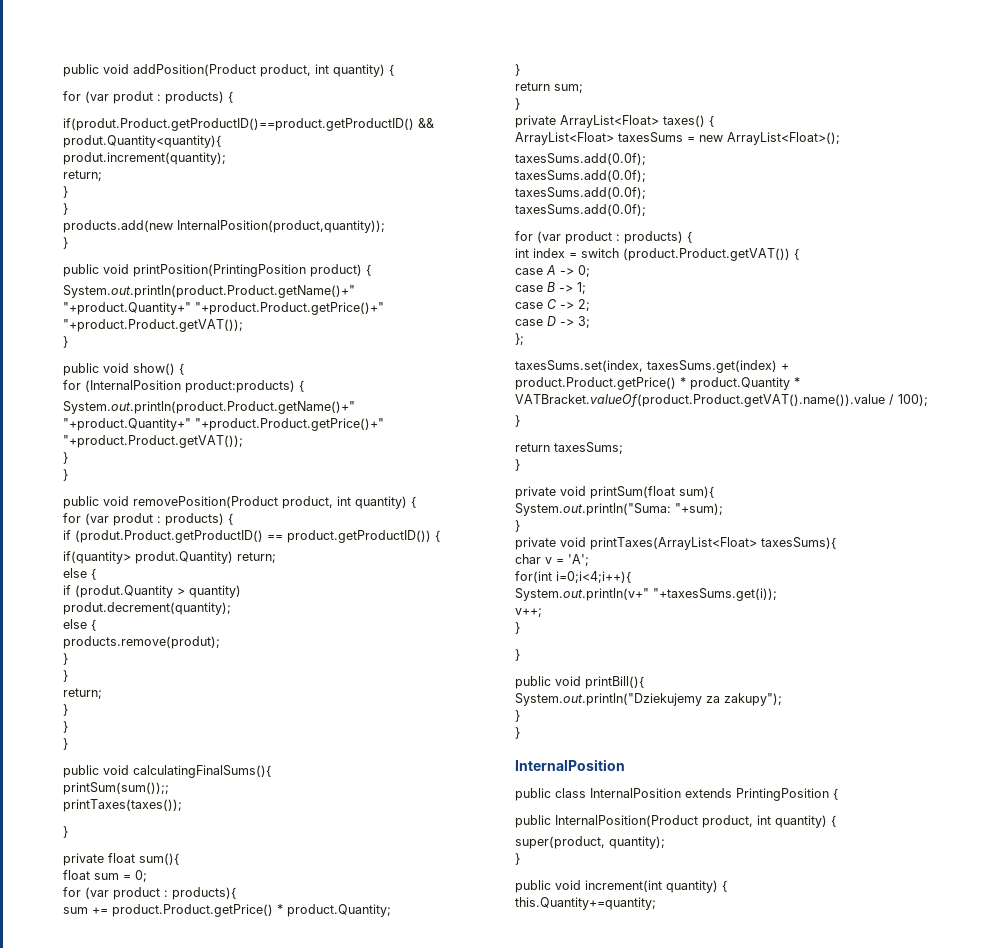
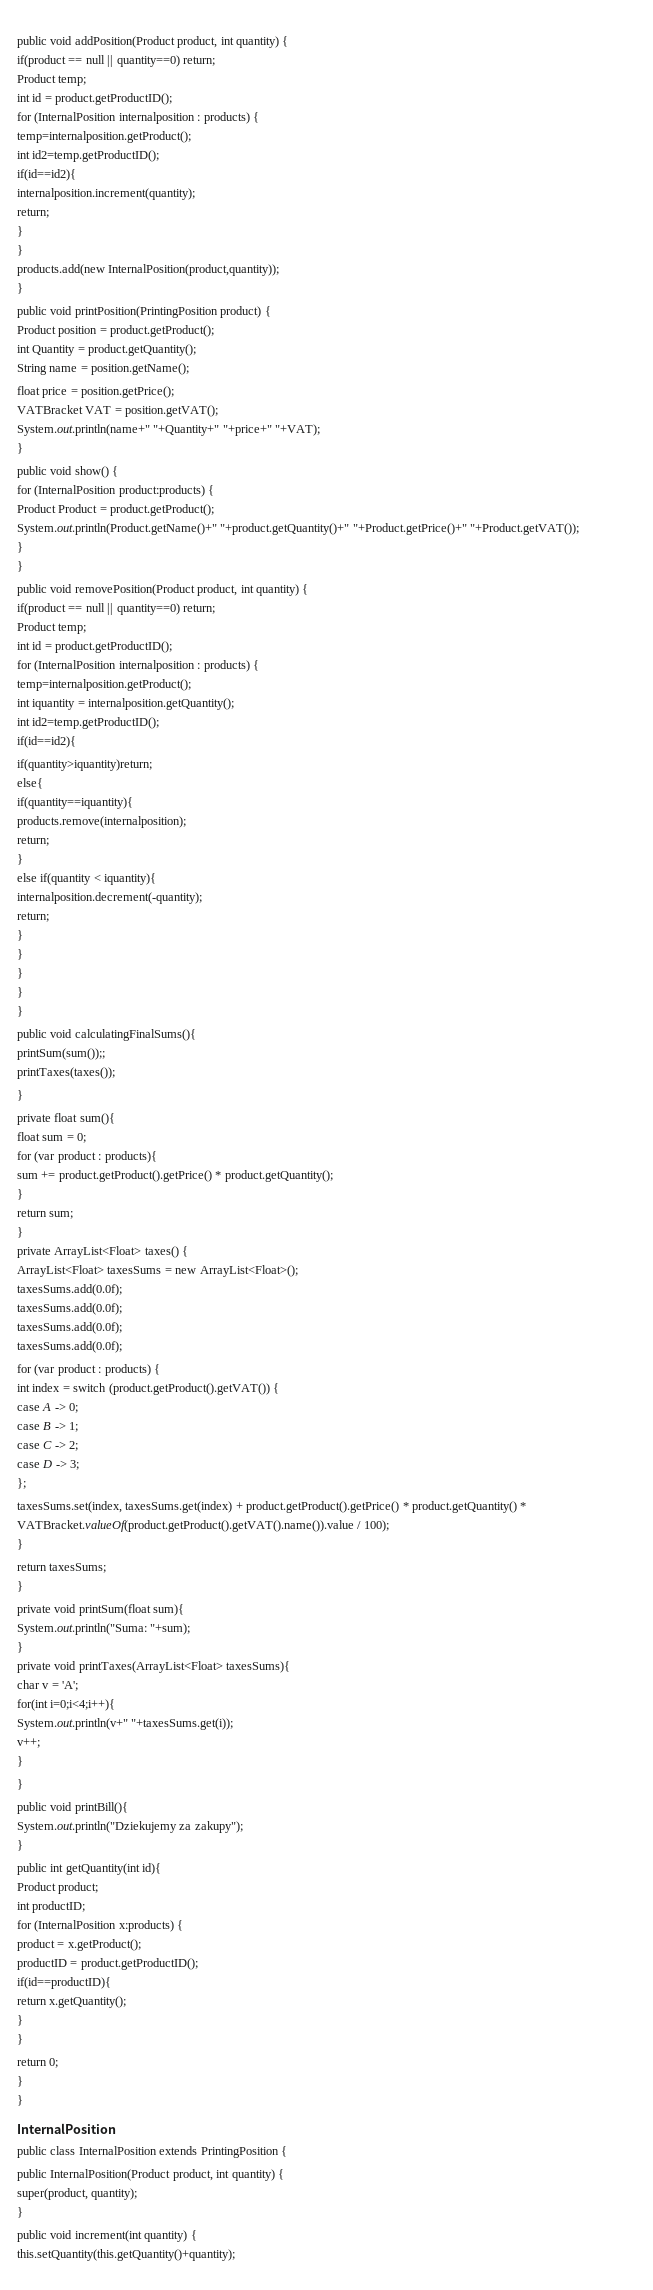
  public void addPosition(Product product, int quantity) {
- for (var produt : products) {
- if(produt.Product.getProductID()==product.getProductID() && produt.Quantity<quantity){
- produt.increment(quantity);
+ if(product == null || quantity==0) return;
+ Product temp;
+ int id = product.getProductID();
+ for (InternalPosition internalposition : products) {
+ temp=internalposition.getProduct();
+ int id2=temp.getProductID();
+ if(id==id2){
+ internalposition.increment(quantity);
  public void printPosition(PrintingPosition product) {
- System.out.println(product.Product.getName()+" "+product.Quantity+" "+product.Product.getPrice()+" "+product.Product.getVAT());
+ Product position = product.getProduct();
+ int Quantity = product.getQuantity();
+ String name = position.getName();
+ float price = position.getPrice();
+ VATBracket VAT = position.getVAT();
+ System.out.println(name+" "+Quantity+" "+price+" "+VAT);
  for (InternalPosition product:products) {
- System.out.println(product.Product.getName()+" "+product.Quantity+" "+product.Product.getPrice()+" "+product.Product.getVAT());
+ Product Product = product.getProduct();
+ System.out.println(Product.getName()+" "+product.getQuantity()+" "+Product.getPrice()+" "+Product.getVAT());
  public void removePosition(Product product, int quantity) {
- for (var produt : products) {
- if (produt.Product.getProductID() == product.getProductID()) {
- if(quantity> produt.Quantity) return;
- else {
- if (produt.Quantity > quantity)
- produt.decrement(quantity);
- else {
- products.remove(produt);
+ if(product == null || quantity==0) return;
+ Product temp;
+ int id = product.getProductID();
+ for (InternalPosition internalposition : products) {
+ temp=internalposition.getProduct();
+ int iquantity = internalposition.getQuantity();
+ int id2=temp.getProductID();
+ if(id==id2){
+ if(quantity>iquantity)return;
+ else{
+ if(quantity==iquantity){
+ products.remove(internalposition);
+ return;
+ }
+ else if(quantity < iquantity){
+ internalposition.decrement(-quantity);
+ return;
  }
  }
- return;
- sum += product.Product.getPrice() * product.Quantity;
+ sum += product.getProduct().getPrice() * product.getQuantity();
- int index = switch (product.Product.getVAT()) {
+ int index = switch (product.getProduct().getVAT()) {
- taxesSums.set(index, taxesSums.get(index) + product.Product.getPrice() * product.Quantity * VATBracket.valueOf(product.Product.getVAT().name()).value / 100);
+ taxesSums.set(index, taxesSums.get(index) + product.getProduct().getPrice() * product.getQuantity() * VATBracket.valueOf(product.getProduct().getVAT().name()).value / 100);
+ public int getQuantity(int id){
+ Product product;
+ int productID;
+ for (InternalPosition x:products) {
+ product = x.getProduct();
+ productID = product.getProductID();
+ if(id==productID){
+ return x.getQuantity();
+ }
+ }
+ return 0;
+ }
- this.Quantity+=quantity;
+ this.setQuantity(this.getQuantity()+quantity);

